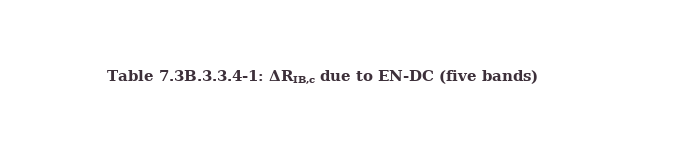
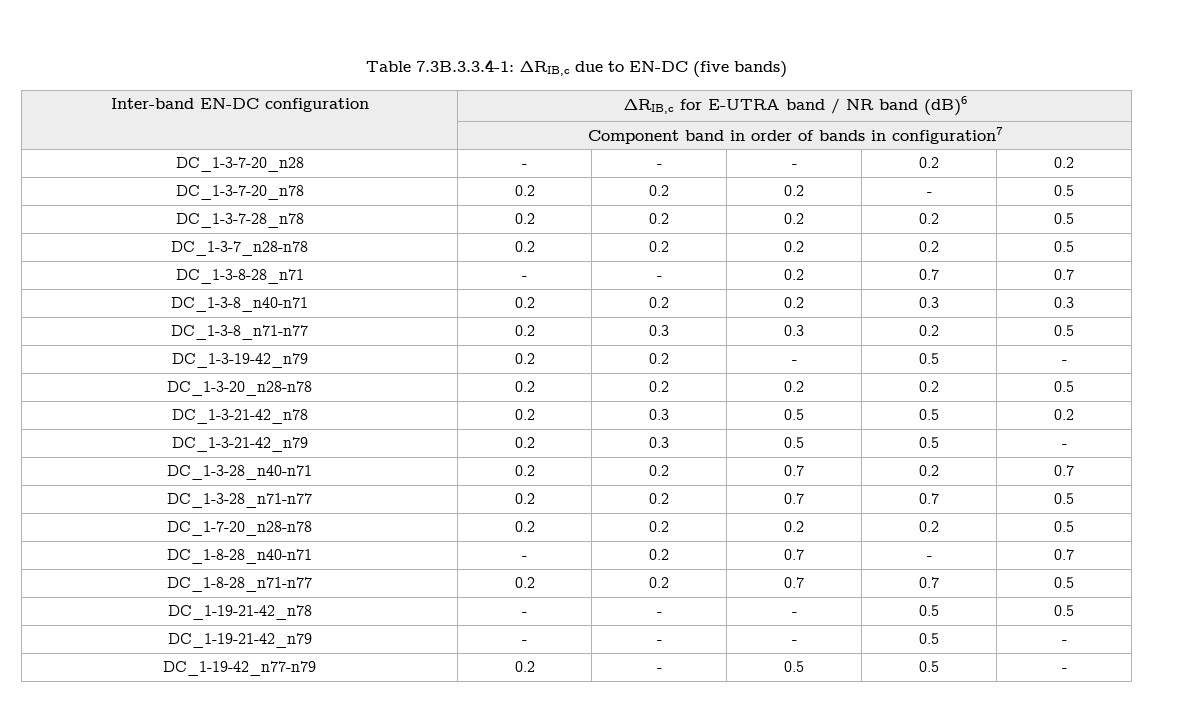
+ Inter-band EN-DC configuration | ΔRIB,c for E-UTRA band / NR band (dB)6
+ | Component band in order of bands in configuration7
+ DC_1-3-7-20_n28 | - | - | - | 0.2 | 0.2
+ DC_1-3-7-20_n78 | 0.2 | 0.2 | 0.2 | - | 0.5
+ DC_1-3-7-28_n78 | 0.2 | 0.2 | 0.2 | 0.2 | 0.5
+ DC_1-3-7_n28-n78 | 0.2 | 0.2 | 0.2 | 0.2 | 0.5
+ DC_1-3-8-28_n71 | - | - | 0.2 | 0.7 | 0.7
+ DC_1-3-8_n40-n71 | 0.2 | 0.2 | 0.2 | 0.3 | 0.3
+ DC_1-3-8_n71-n77 | 0.2 | 0.3 | 0.3 | 0.2 | 0.5
+ DC_1-3-19-42_n79 | 0.2 | 0.2 | - | 0.5 | -
+ DC_1-3-20_n28-n78 | 0.2 | 0.2 | 0.2 | 0.2 | 0.5
+ DC_1-3-21-42_n78 | 0.2 | 0.3 | 0.5 | 0.5 | 0.2
+ DC_1-3-21-42_n79 | 0.2 | 0.3 | 0.5 | 0.5 | -
+ DC_1-3-28_n40-n71 | 0.2 | 0.2 | 0.7 | 0.2 | 0.7
+ DC_1-3-28_n71-n77 | 0.2 | 0.2 | 0.7 | 0.7 | 0.5
+ DC_1-7-20_n28-n78 | 0.2 | 0.2 | 0.2 | 0.2 | 0.5
+ DC_1-8-28_n40-n71 | - | 0.2 | 0.7 | - | 0.7
+ DC_1-8-28_n71-n77 | 0.2 | 0.2 | 0.7 | 0.7 | 0.5
+ DC_1-19-21-42_n78 | - | - | - | 0.5 | 0.5
+ DC_1-19-21-42_n79 | - | - | - | 0.5 | -
+ DC_1-19-42_n77-n79 | 0.2 | - | 0.5 | 0.5 | -

